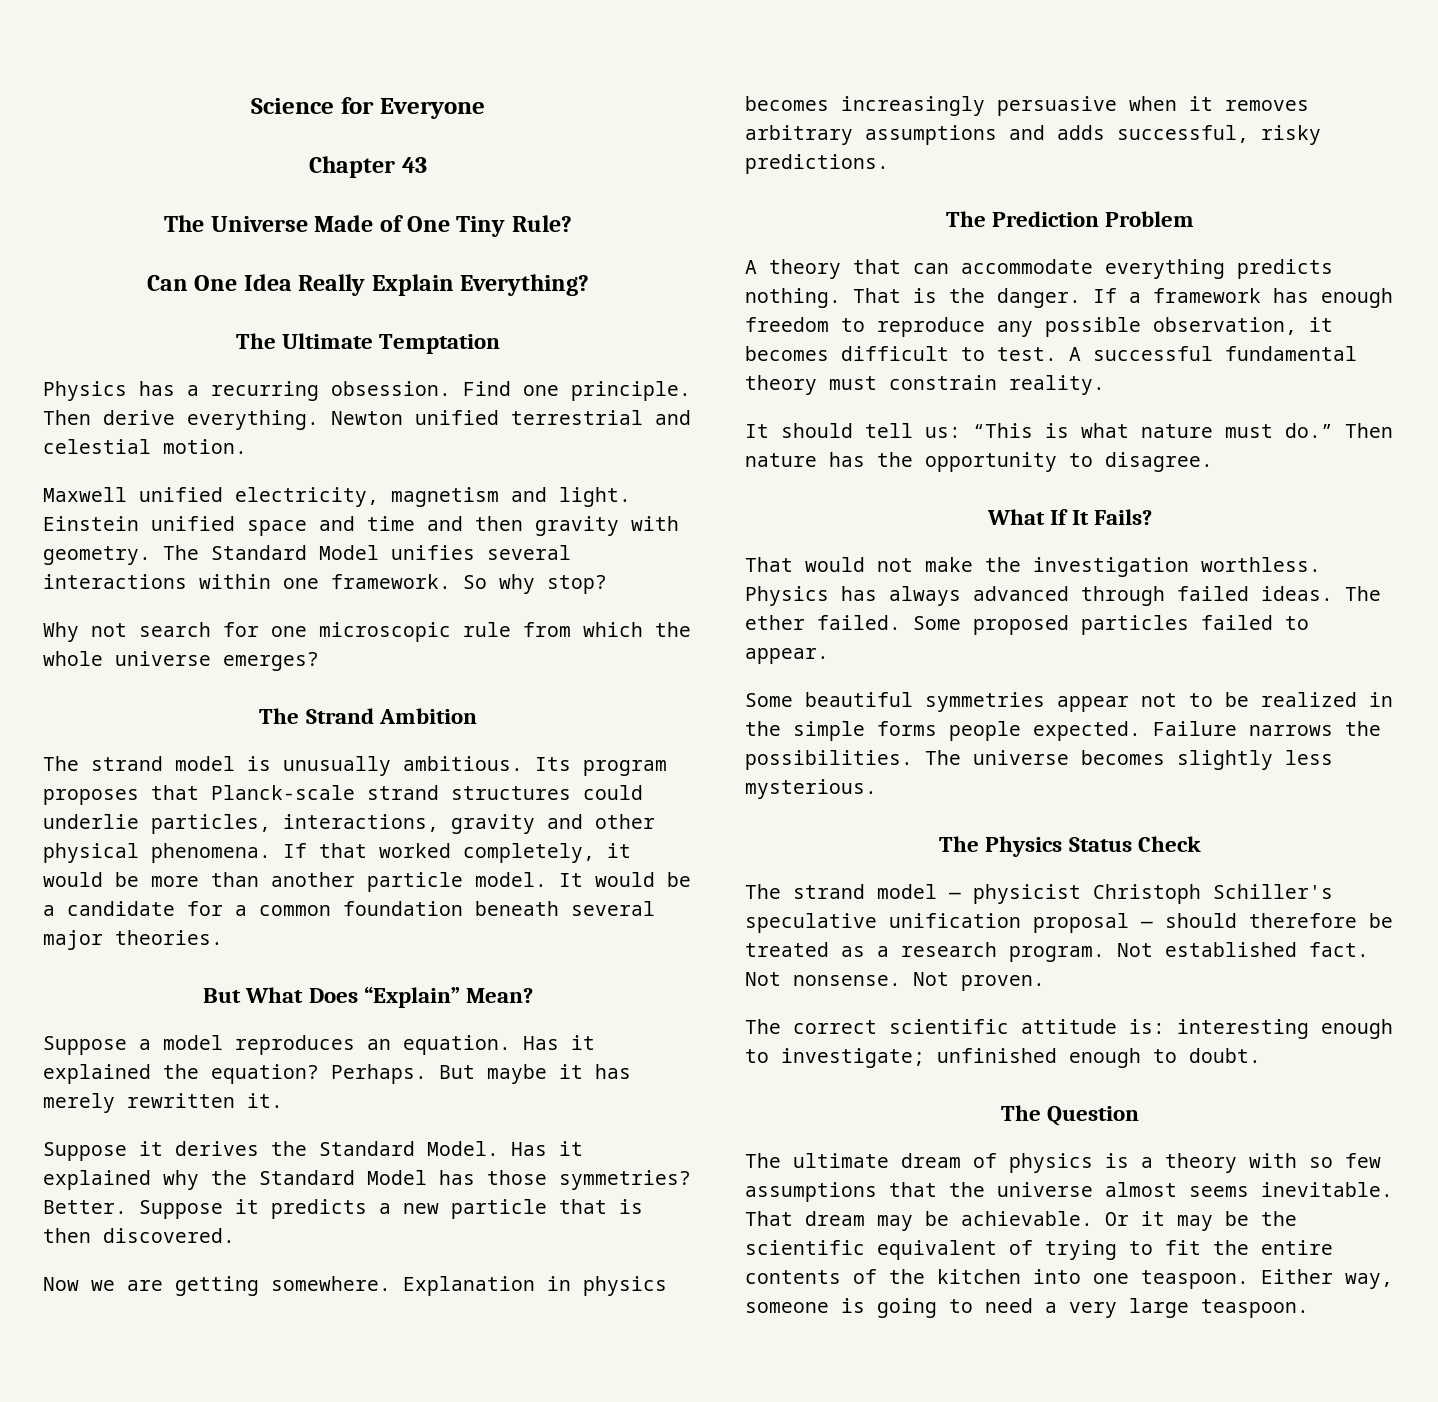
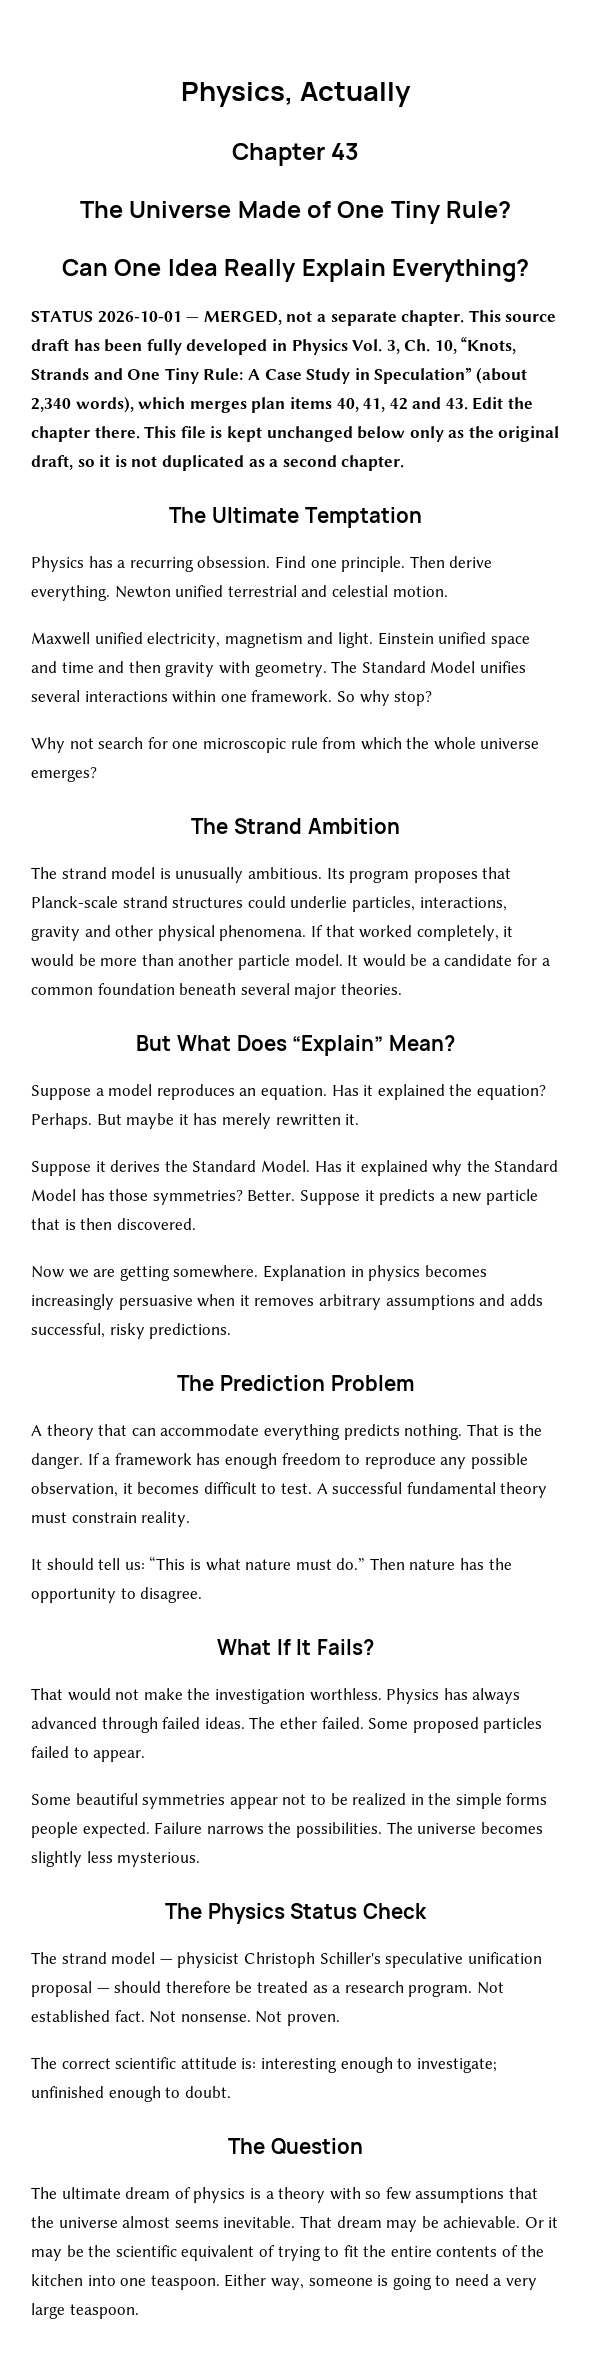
- Science for Everyone
+ Physics, Actually
+ STATUS 2026-10-01 — MERGED, not a separate chapter. This source draft has been fully developed in Physics Vol. 3, Ch. 10, “Knots, Strands and One Tiny Rule: A Case Study in Speculation” (about 2,340 words), which merges plan items 40, 41, 42 and 43. Edit the chapter there. This file is kept unchanged below only as the original draft, so it is not duplicated as a second chapter.

